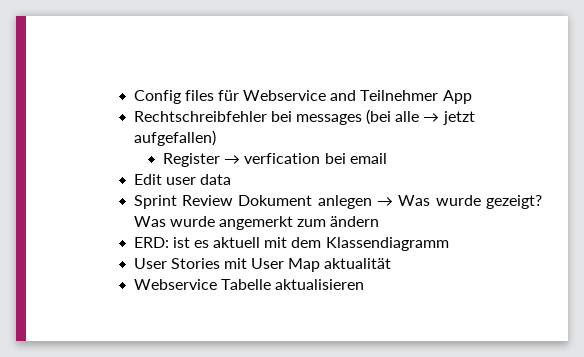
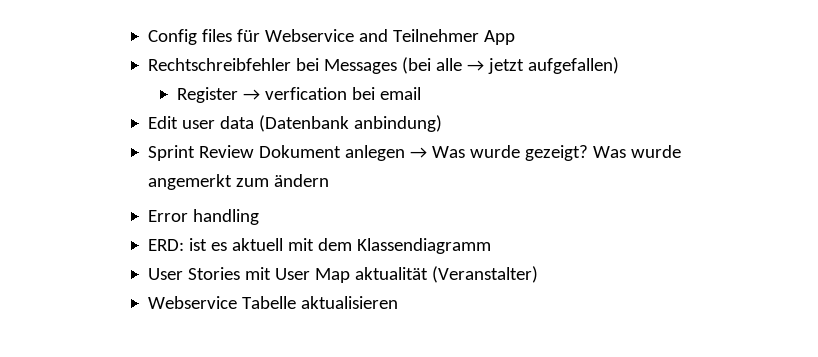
- Rechtschreibfehler bei messages (bei alle → jetzt aufgefallen)
+ Rechtschreibfehler bei Messages (bei alle → jetzt aufgefallen)
- Edit user data
+ Edit user data (Datenbank anbindung)
+ Error handling
- User Stories mit User Map aktualität
+ User Stories mit User Map aktualität (Veranstalter)

